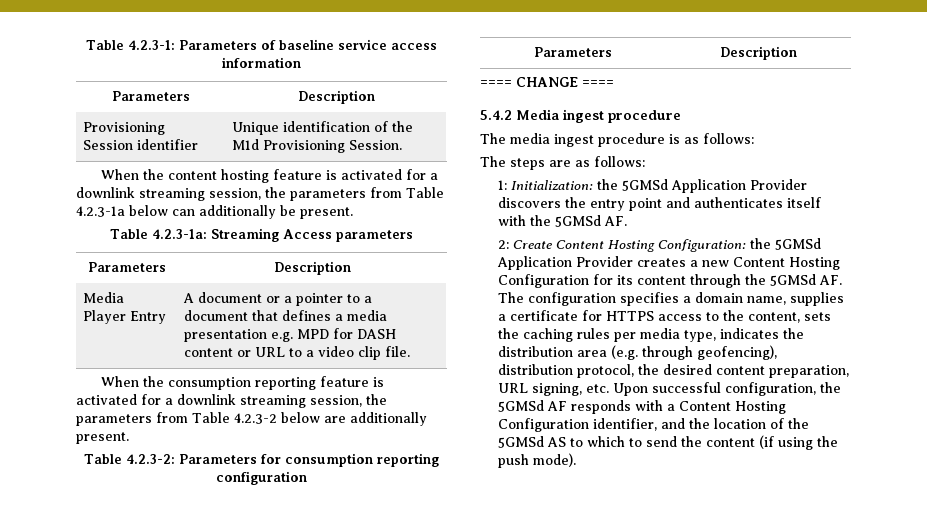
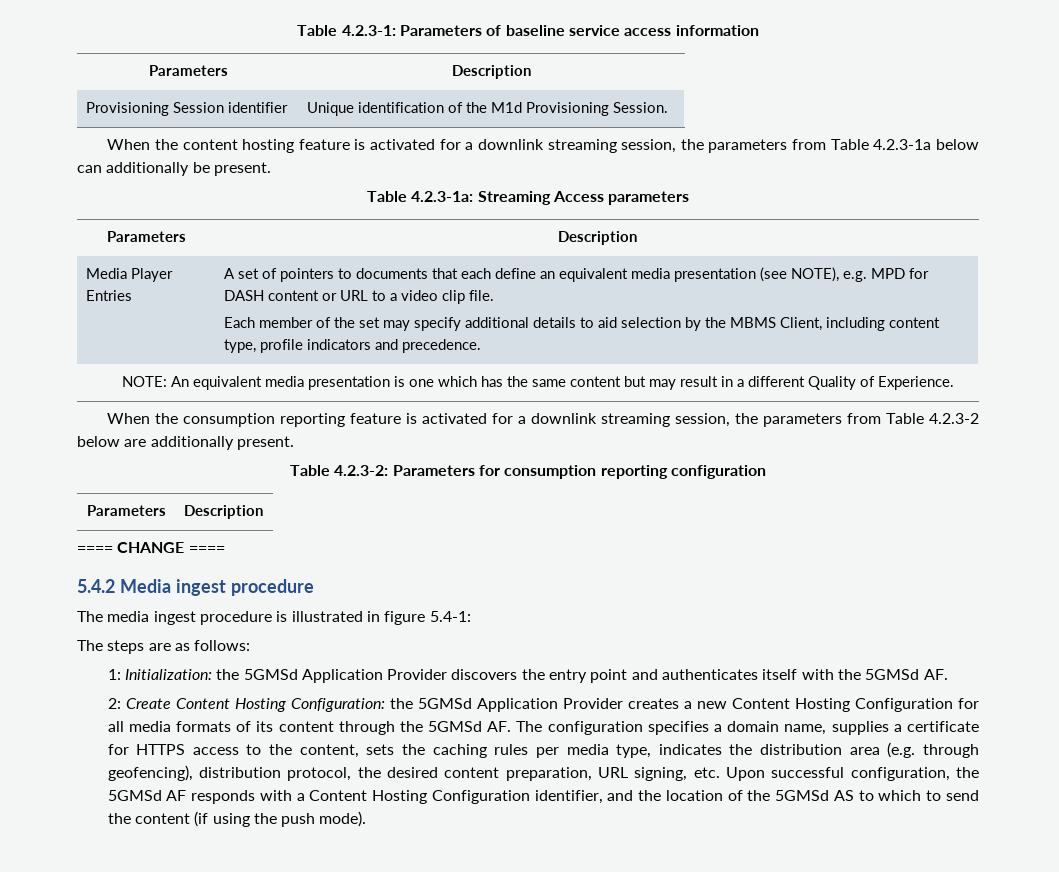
- Media Player Entry
+ Media Player Entries
- A document or a pointer to a document that defines a media presentation e.g. MPD for DASH content or URL to a video clip file.
+ A set of pointers to documents that each define an equivalent media presentation (see NOTE), e.g. MPD for DASH content or URL to a video clip file.
+ Each member of the set may specify additional details to aid selection by the MBMS Client, including content type, profile indicators and precedence.
+ NOTE: An equivalent media presentation is one which has the same content but may result in a different Quality of Experience.
- The media ingest procedure is as follows:
+ The media ingest procedure is illustrated in figure 5.4-1:
- the 5GMSd Application Provider creates a new Content Hosting Configuration for its content through the 5GMSd AF. The configuration specifies a domain name, supplies a certificate for HTTPS access to the content, sets the caching rules per media type, indicates the distribution area (e.g. through geofencing), distribution protocol, the desired content preparation, URL signing, etc. Upon successful configuration, the 5GMSd AF responds with a Content Hosting Configuration identifier, and the location of the 5GMSd AS to which to send the content (if using the push mode).
+ the 5GMSd Application Provider creates a new Content Hosting Configuration for all media formats of its content through the 5GMSd AF. The configuration specifies a domain name, supplies a certificate for HTTPS access to the content, sets the caching rules per media type, indicates the distribution area (e.g. through geofencing), distribution protocol, the desired content preparation, URL signing, etc. Upon successful configuration, the 5GMSd AF responds with a Content Hosting Configuration identifier, and the location of the 5GMSd AS to which to send the content (if using the push mode).

